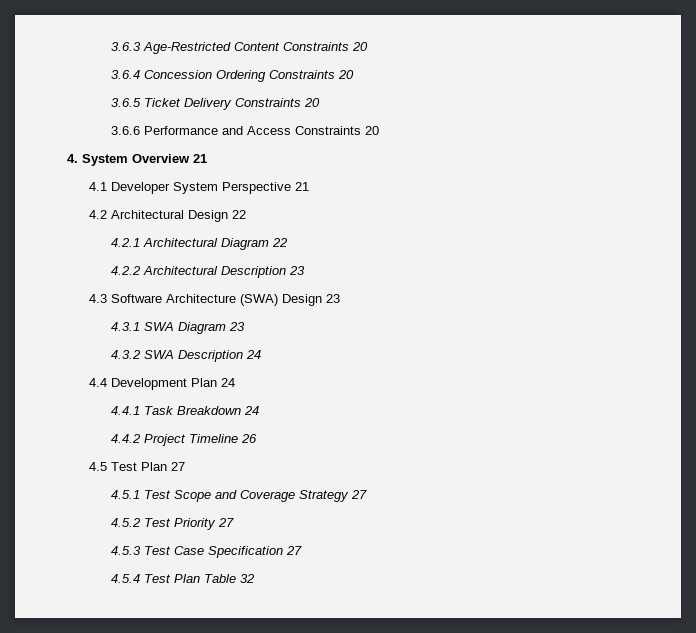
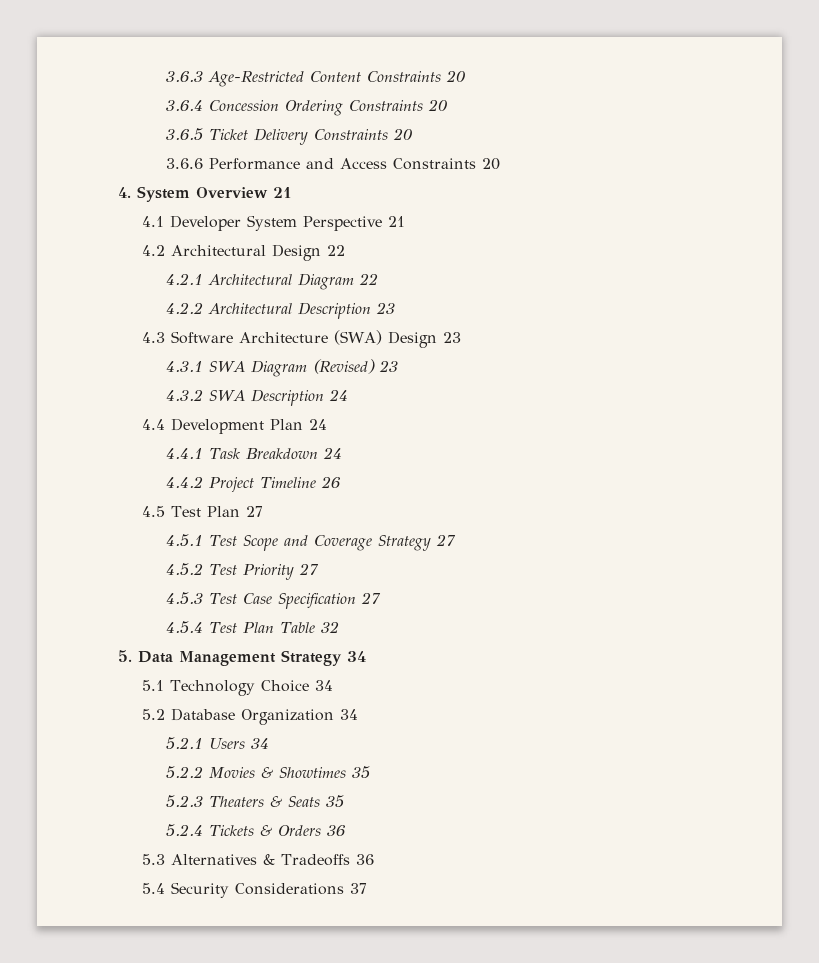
- 4.3.1 SWA Diagram 23
+ 4.3.1 SWA Diagram (Revised) 23
+ 5. Data Management Strategy 34
+ 5.1 Technology Choice 34
+ 5.2 Database Organization 34
+ 5.2.1 Users 34
+ 5.2.2 Movies & Showtimes 35
+ 5.2.3 Theaters & Seats 35
+ 5.2.4 Tickets & Orders 36
+ 5.3 Alternatives & Tradeoffs 36
+ 5.4 Security Considerations 37

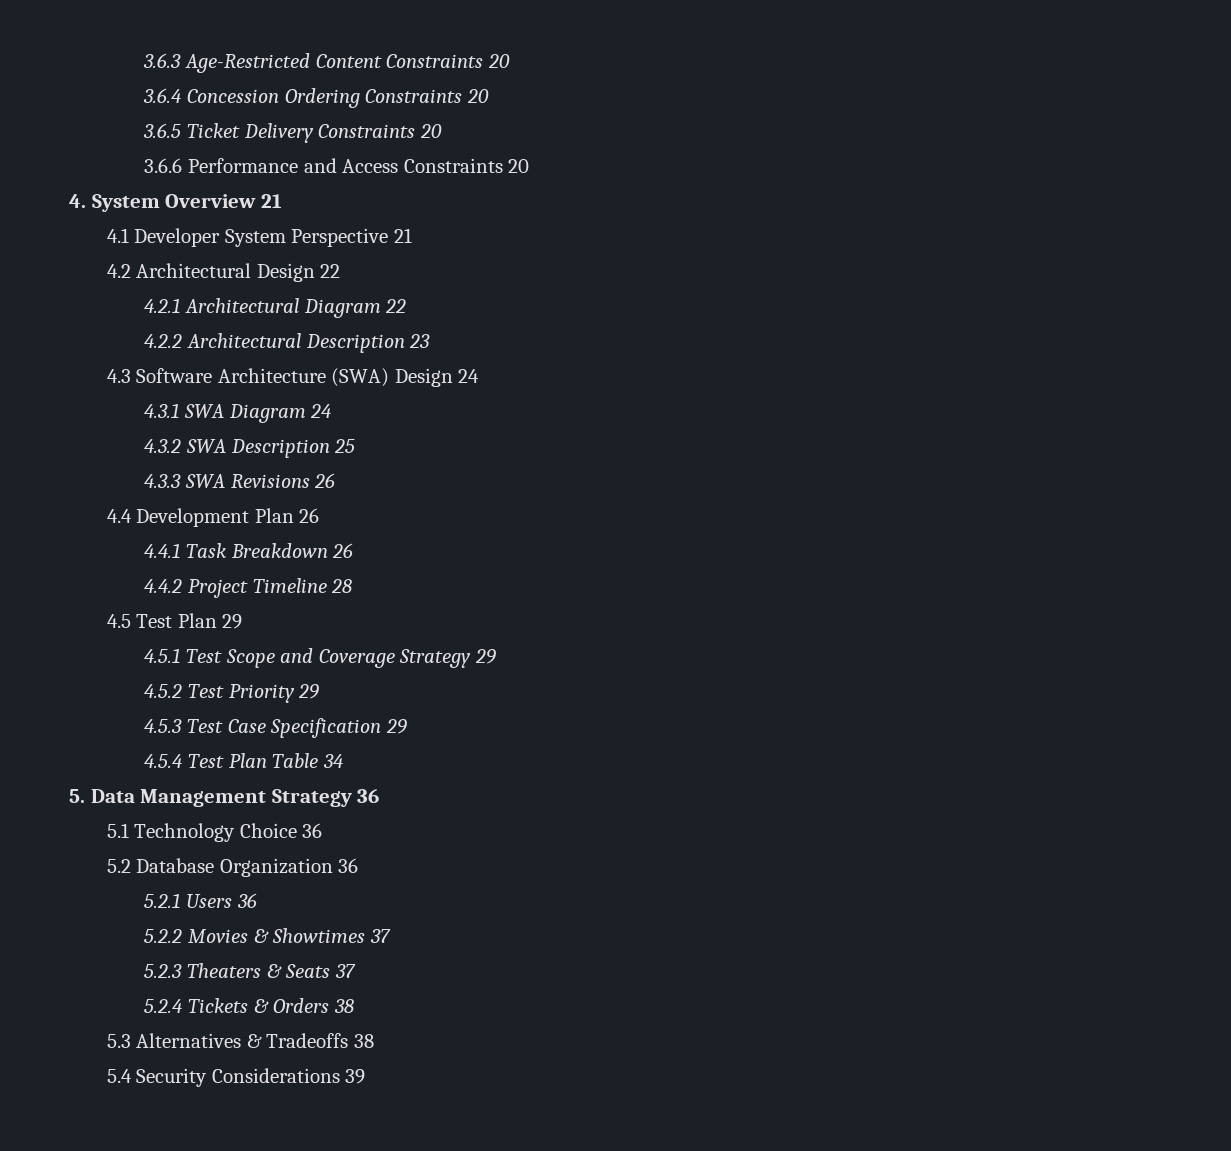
- 4.3 Software Architecture (SWA) Design 23
+ 4.3 Software Architecture (SWA) Design 24
- 4.3.1 SWA Diagram (Revised) 23
+ 4.3.1 SWA Diagram 24
- 4.3.2 SWA Description 24
+ 4.3.2 SWA Description 25
+ 4.3.3 SWA Revisions 26
- 4.4 Development Plan 24
+ 4.4 Development Plan 26
- 4.4.1 Task Breakdown 24
+ 4.4.1 Task Breakdown 26
- 4.4.2 Project Timeline 26
+ 4.4.2 Project Timeline 28
- 4.5 Test Plan 27
+ 4.5 Test Plan 29
- 4.5.1 Test Scope and Coverage Strategy 27
+ 4.5.1 Test Scope and Coverage Strategy 29
- 4.5.2 Test Priority 27
+ 4.5.2 Test Priority 29
- 4.5.3 Test Case Specification 27
+ 4.5.3 Test Case Specification 29
- 4.5.4 Test Plan Table 32
+ 4.5.4 Test Plan Table 34
- 5. Data Management Strategy 34
+ 5. Data Management Strategy 36
- 5.1 Technology Choice 34
+ 5.1 Technology Choice 36
- 5.2 Database Organization 34
+ 5.2 Database Organization 36
- 5.2.1 Users 34
+ 5.2.1 Users 36
- 5.2.2 Movies & Showtimes 35
+ 5.2.2 Movies & Showtimes 37
- 5.2.3 Theaters & Seats 35
+ 5.2.3 Theaters & Seats 37
- 5.2.4 Tickets & Orders 36
+ 5.2.4 Tickets & Orders 38
- 5.3 Alternatives & Tradeoffs 36
+ 5.3 Alternatives & Tradeoffs 38
- 5.4 Security Considerations 37
+ 5.4 Security Considerations 39

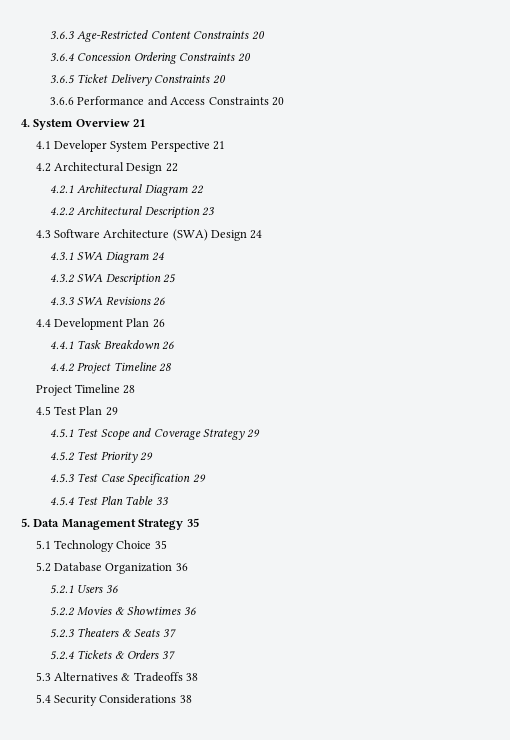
  4.4.2 Project Timeline 28
+ Project Timeline 28
- 4.5.4 Test Plan Table 34
+ 4.5.4 Test Plan Table 33
- 5. Data Management Strategy 36
+ 5. Data Management Strategy 35
- 5.1 Technology Choice 36
+ 5.1 Technology Choice 35
- 5.2.2 Movies & Showtimes 37
+ 5.2.2 Movies & Showtimes 36
- 5.2.4 Tickets & Orders 38
+ 5.2.4 Tickets & Orders 37
- 5.4 Security Considerations 39
+ 5.4 Security Considerations 38

